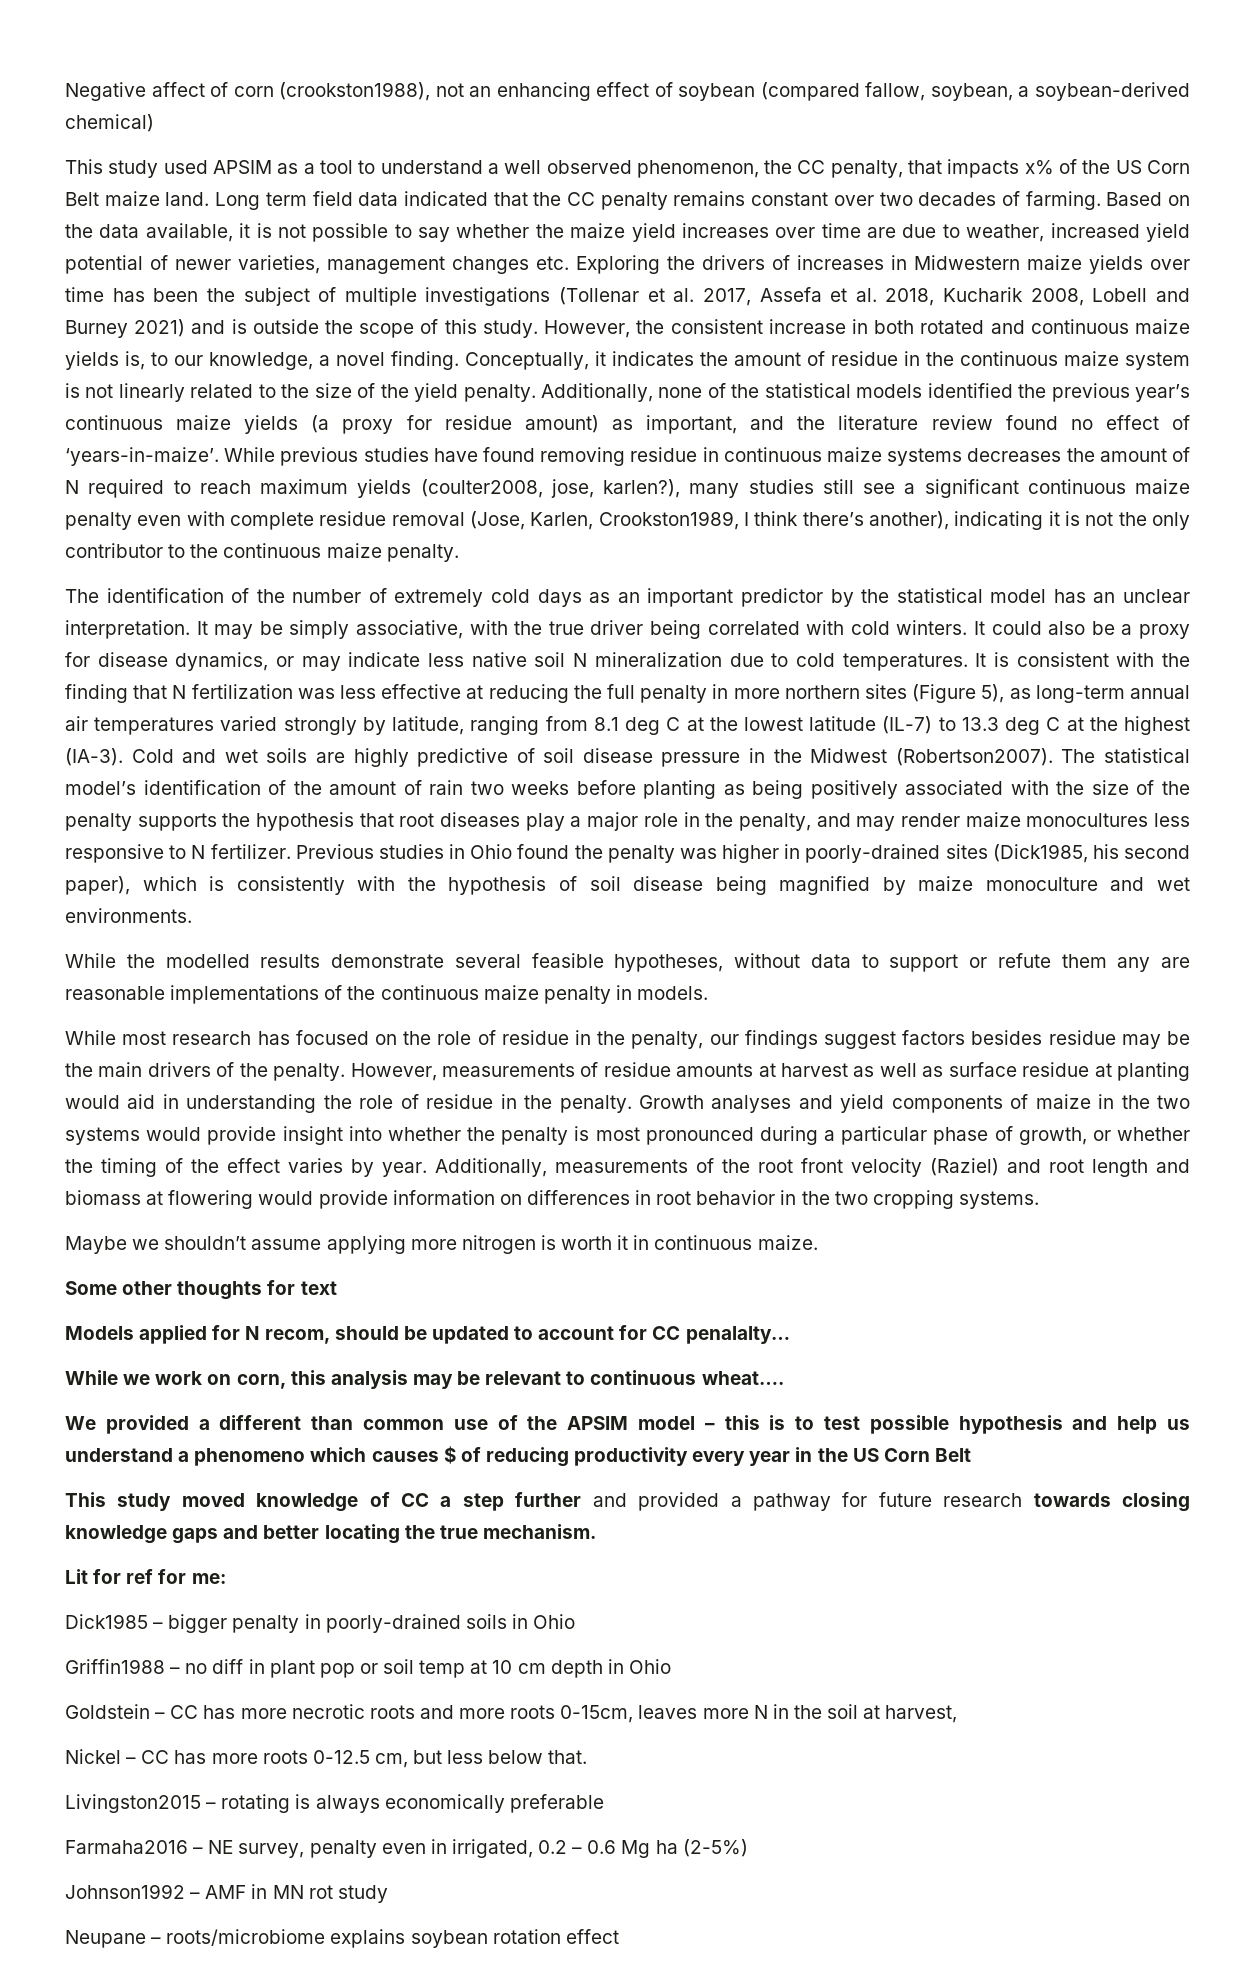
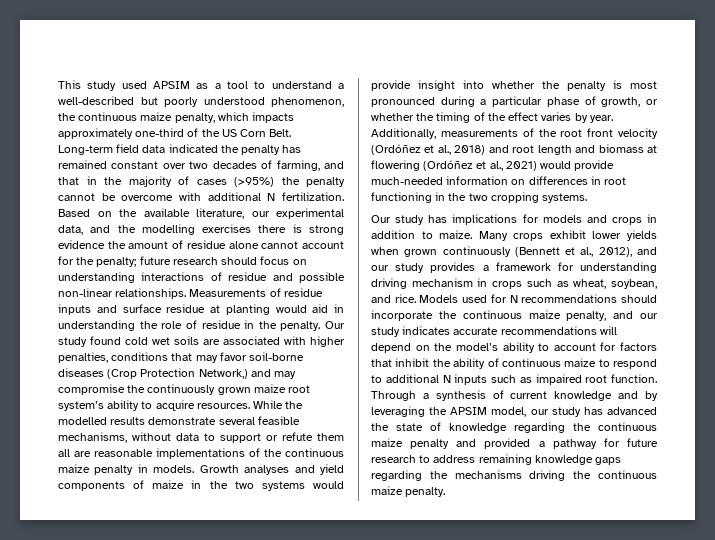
- Negative affect of corn (crookston1988), not an enhancing effect of soybean (compared fallow, soybean, a soybean-derived chemical)
- This study used APSIM as a tool to understand a well observed phenomenon, the CC penalty, that impacts x% of the US Corn Belt maize land. Long term field data indicated that the CC penalty remains constant over two decades of farming. Based on the data available, it is not possible to say whether the maize yield increases over time are due to weather, increased yield potential of newer varieties, management changes etc. Exploring the drivers of increases in Midwestern maize yields over time has been the subject of multiple investigations (Tollenar et al. 2017, Assefa et al. 2018, Kucharik 2008, Lobell and Burney 2021) and is outside the scope of this study. However, the consistent increase in both rotated and continuous maize yields is, to our knowledge, a novel finding. Conceptually, it indicates the amount of residue in the continuous maize system is not linearly related to the size of the yield penalty. Additionally, none of the statistical models identified the previous year’s continuous maize yields (a proxy for residue amount) as important, and the literature review found no effect of ‘years-in-maize’. While previous studies have found removing residue in continuous maize systems decreases the amount of N required to reach maximum yields (coulter2008, jose, karlen?), many studies still see a significant continuous maize penalty even with complete residue removal (Jose, Karlen, Crookston1989, I think there’s another), indicating it is not the only contributor to the continuous maize penalty.
- The identification of the number of extremely cold days as an important predictor by the statistical model has an unclear interpretation. It may be simply associative, with the true driver being correlated with cold winters. It could also be a proxy for disease dynamics, or may indicate less native soil N mineralization due to cold temperatures. It is consistent with the finding that N fertilization was less effective at reducing the full penalty in more northern sites (Figure 5), as long-term annual air temperatures varied strongly by latitude, ranging from 8.1 deg C at the lowest latitude (IL-7) to 13.3 deg C at the highest (IA-3). Cold and wet soils are highly predictive of soil disease pressure in the Midwest (Robertson2007). The statistical model’s identification of the amount of rain two weeks before planting as being positively associated with the size of the penalty supports the hypothesis that root diseases play a major role in the penalty, and may render maize monocultures less responsive to N fertilizer. Previous studies in Ohio found the penalty was higher in poorly-drained sites (Dick1985, his second paper), which is consistently with the hypothesis of soil disease being magnified by maize monoculture and wet environments.
- While the modelled results demonstrate several feasible hypotheses, without data to support or refute them any are reasonable implementations of the continuous maize penalty in models.
- While most research has focused on the role of residue in the penalty, our findings suggest factors besides residue may be the main drivers of the penalty. However, measurements of residue amounts at harvest as well as surface residue at planting would aid in understanding the role of residue in the penalty.
+ This study used APSIM as a tool to understand a well-described but poorly understood phenomenon, the continuous maize penalty, which impacts approximately one-third of the US Corn Belt. Long-term field data indicated the penalty has remained constant over two decades of farming, and that in the majority of cases (>95%) the penalty cannot be overcome with additional N fertilization. Based on the available literature, our experimental data, and the modelling exercises there is strong evidence the amount of residue alone cannot account for the penalty; future research should focus on understanding interactions of residue and possible non-linear relationships. Measurements of residue inputs and surface residue at planting would aid in understanding the role of residue in the penalty.
+ Our study found cold wet soils are associated with higher penalties, conditions that may favor soil-borne diseases (Crop Protection Network,) and may compromise the continuously grown maize root system’s ability to acquire resources. While the modelled results demonstrate several feasible mechanisms, without data to support or refute them all are reasonable implementations of the continuous maize penalty in models.
- Additionally, measurements of the root front velocity (Raziel) and root length and biomass at flowering would provide information on differences in root behavior in the two cropping systems.
+ Additionally, measurements of the root front velocity (Ordóñez et al., 2018) and root length and biomass at flowering (Ordóñez et al., 2021) would provide much-needed information on differences in root functioning in the two cropping systems.
- Maybe we shouldn’t assume applying more nitrogen is worth it in continuous maize.
- Some other thoughts for text
- Models applied for N recom, should be updated to account for CC penalalty…
- While we work on corn, this analysis may be relevant to continuous wheat….
- We provided a different than common use of the APSIM model – this is to test possible hypothesis and help us understand a phenomeno which causes $ of reducing productivity every year in the US Corn Belt
- This study moved knowledge of CC a step further and provided a pathway for future research towards closing knowledge gaps and better locating the true mechanism.
- Lit for ref for me:
- Dick1985 – bigger penalty in poorly-drained soils in Ohio
- Griffin1988 – no diff in plant pop or soil temp at 10 cm depth in Ohio
- Goldstein – CC has more necrotic roots and more roots 0-15cm, leaves more N in the soil at harvest,
- Nickel – CC has more roots 0-12.5 cm, but less below that.
- Livingston2015 – rotating is always economically preferable
- Farmaha2016 – NE survey, penalty even in irrigated, 0.2 – 0.6 Mg ha (2-5%)
- Johnson1992 – AMF in MN rot study
- Neupane – roots/microbiome explains soybean rotation effect
+ Our study has implications for models and crops in addition to maize. Many crops exhibit lower yields when grown continuously (Bennett et al., 2012), and our study provides a framework for understanding driving mechanism in crops such as wheat, soybean, and rice. Models used for N recommendations should incorporate the continuous maize penalty, and our study indicates accurate recommendations will depend on the model’s ability to account for factors that inhibit the ability of continuous maize to respond to additional N inputs such as impaired root function. Through a synthesis of current knowledge and by leveraging the APSIM model, our study has advanced the state of knowledge regarding the continuous maize penalty and provided a pathway for future research to address remaining knowledge gaps regarding the mechanisms driving the continuous maize penalty.

